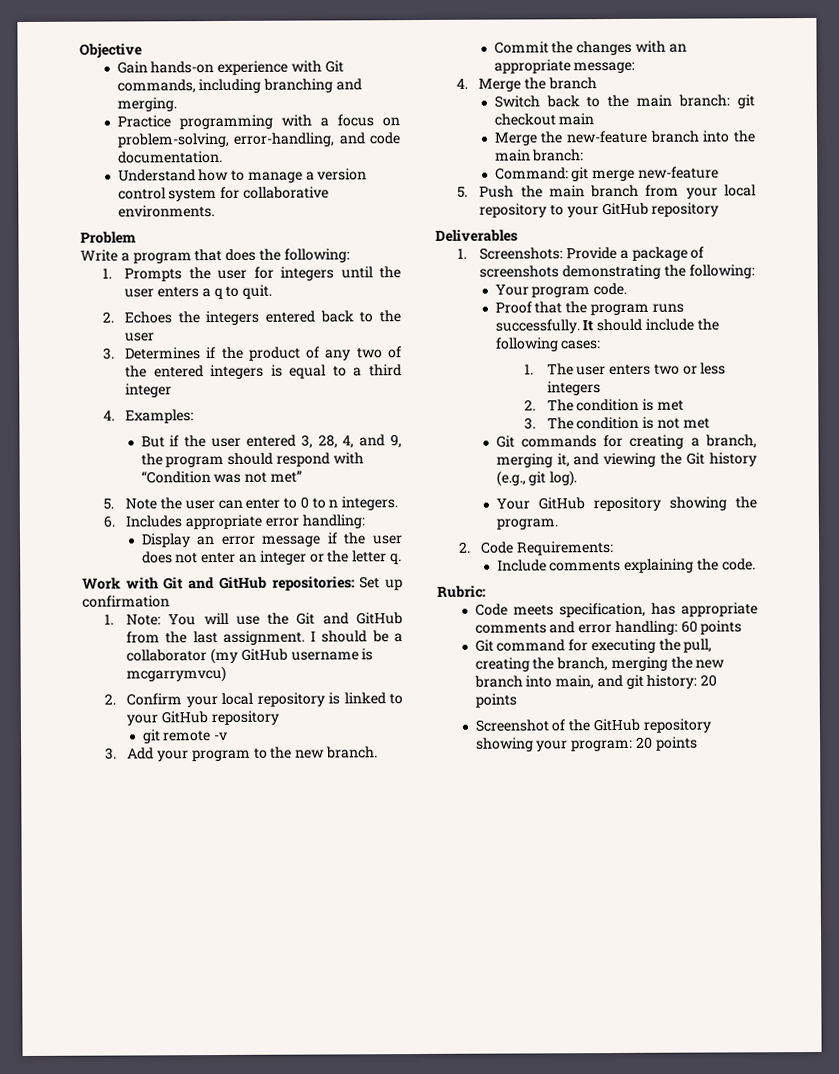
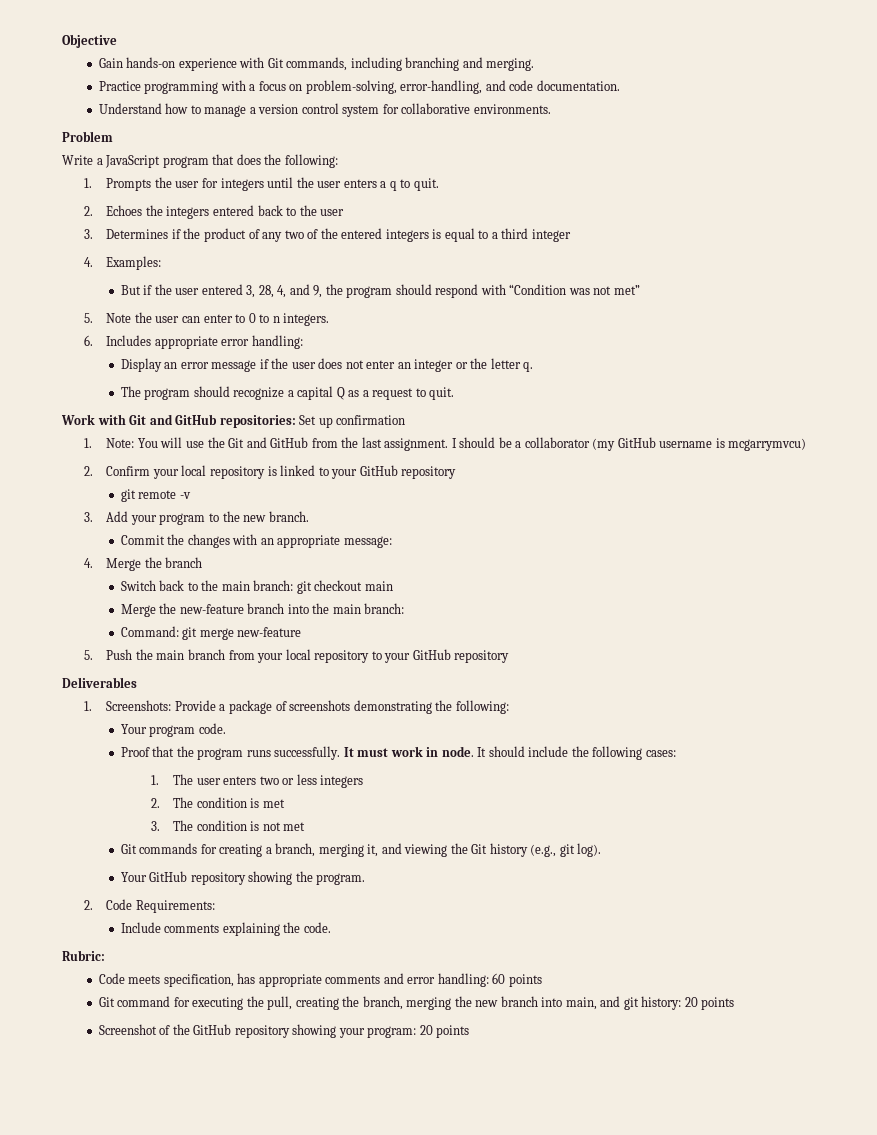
- Write a program that does the following:
+ Write a JavaScript program that does the following:
+ The program should recognize a capital Q as a request to quit.
- It should include the following cases:
+ It must work in node. It should include the following cases:

